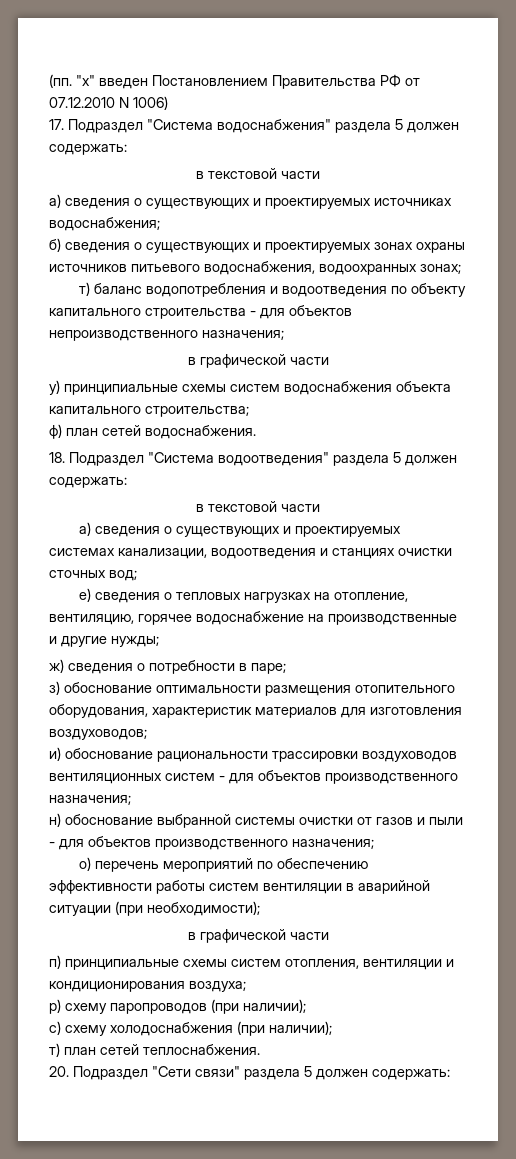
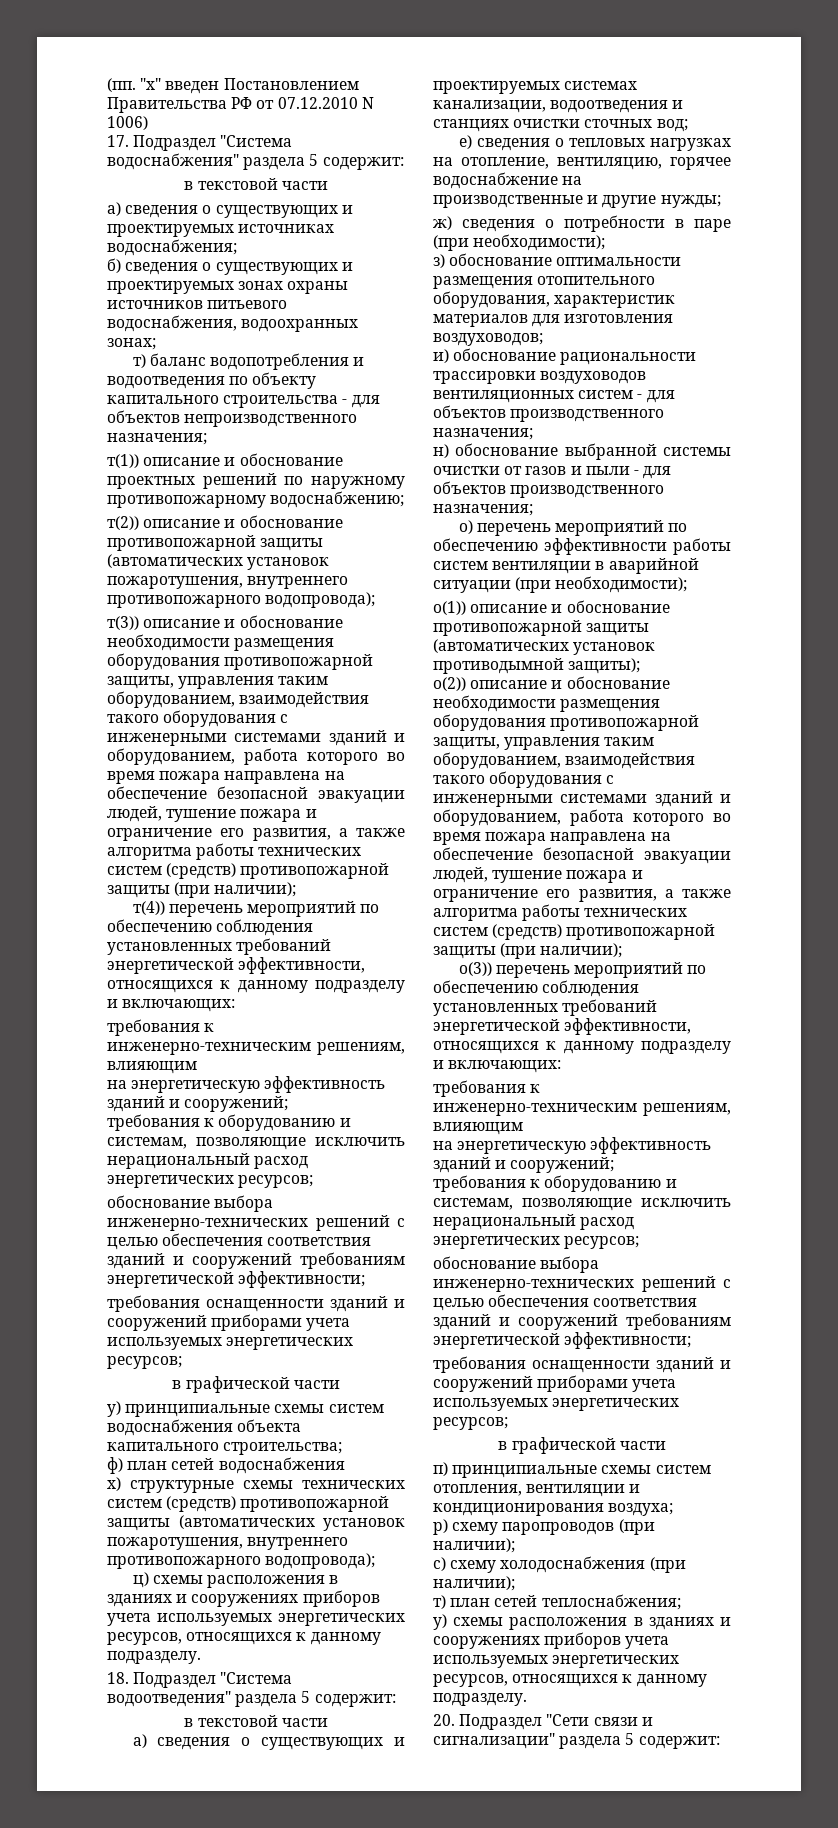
- 17. Подраздел "Система водоснабжения" раздела 5 должен содержать:
+ 17. Подраздел "Система водоснабжения" раздела 5 содержит:
+ т(1)) описание и обоснование проектных решений по наружному противопожарному водоснабжению;
+ т(2)) описание и обоснование противопожарной защиты (автоматических установок пожаротушения, внутреннего противопожарного водопровода);
+ т(3)) описание и обоснование необходимости размещения оборудования противопожарной защиты, управления таким оборудованием, взаимодействия такого оборудования с инженерными системами зданий и оборудованием, работа которого во время пожара направлена на обеспечение безопасной эвакуации людей, тушение пожара и ограничение его развития, а также алгоритма работы технических систем (средств) противопожарной защиты (при наличии);
+ т(4)) перечень мероприятий по обеспечению соблюдения установленных требований энергетической эффективности, относящихся к данному подразделу и включающих:
+ требования к инженерно-техническим решениям, влияющим
+ на энергетическую эффективность зданий и сооружений;
+ требования к оборудованию и системам, позволяющие исключить нерациональный расход энергетических ресурсов;
+ обоснование выбора инженерно-технических решений с целью обеспечения соответствия зданий и сооружений требованиям энергетической эффективности;
+ требования оснащенности зданий и сооружений приборами учета используемых энергетических ресурсов;
- ф) план сетей водоснабжения.
+ ф) план сетей водоснабжения
+ х) структурные схемы технических систем (средств) противопожарной защиты (автоматических установок пожаротушения, внутреннего противопожарного водопровода);
+ ц) схемы расположения в зданиях и сооружениях приборов учета используемых энергетических ресурсов, относящихся к данному подразделу.
- 18. Подраздел "Система водоотведения" раздела 5 должен содержать:
+ 18. Подраздел "Система водоотведения" раздела 5 содержит:
- ж) сведения о потребности в паре;
+ ж) сведения о потребности в паре (при необходимости);
+ о(1)) описание и обоснование противопожарной защиты (автоматических установок противодымной защиты);
+ о(2)) описание и обоснование необходимости размещения оборудования противопожарной защиты, управления таким оборудованием, взаимодействия такого оборудования с инженерными системами зданий и оборудованием, работа которого во время пожара направлена на обеспечение безопасной эвакуации людей, тушение пожара и ограничение его развития, а также алгоритма работы технических систем (средств) противопожарной защиты (при наличии);
+ о(3)) перечень мероприятий по обеспечению соблюдения установленных требований энергетической эффективности, относящихся к данному подразделу и включающих:
+ требования к инженерно-техническим решениям, влияющим
+ на энергетическую эффективность зданий и сооружений;
+ требования к оборудованию и системам, позволяющие исключить нерациональный расход энергетических ресурсов;
+ обоснование выбора инженерно-технических решений с целью обеспечения соответствия зданий и сооружений требованиям энергетической эффективности;
+ требования оснащенности зданий и сооружений приборами учета используемых энергетических ресурсов;
- т) план сетей теплоснабжения.
- 20. Подраздел "Сети связи" раздела 5 должен содержать:
+ т) план сетей теплоснабжения;
+ у) схемы расположения в зданиях и сооружениях приборов учета используемых энергетических ресурсов, относящихся к данному подразделу.
+ 20. Подраздел "Сети связи и сигнализации" раздела 5 содержит:

